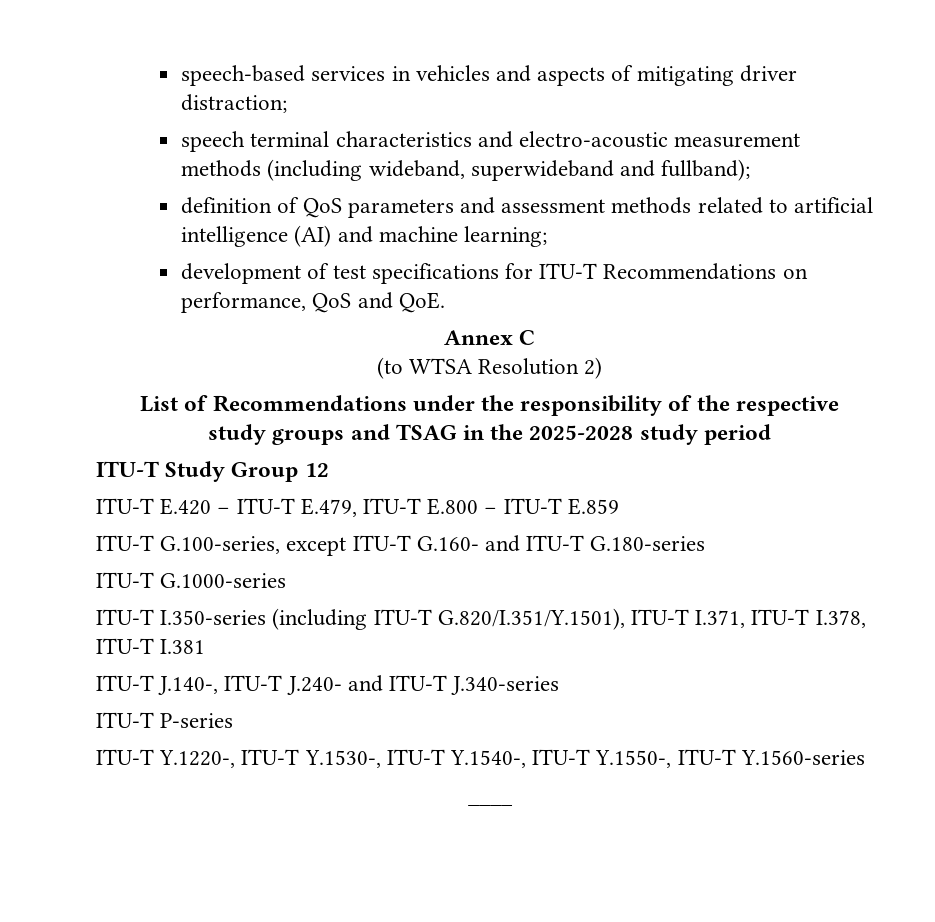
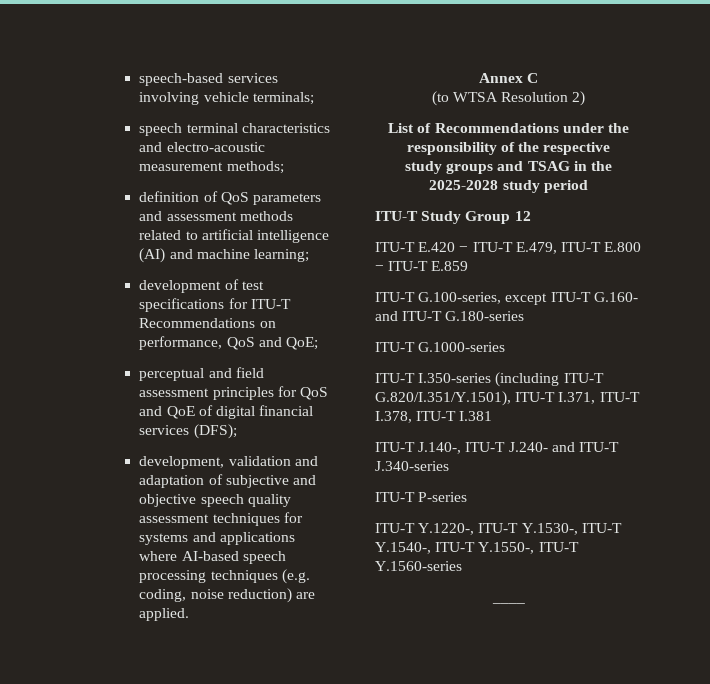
- speech-based services in vehicles and aspects of mitigating driver distraction;
+ speech-based services involving vehicle terminals;
- speech terminal characteristics and electro-acoustic measurement methods (including wideband, superwideband and fullband);
+ speech terminal characteristics and electro-acoustic measurement methods;
- development of test specifications for ITU-T Recommendations on performance, QoS and QoE.
+ development of test specifications for ITU-T Recommendations on performance, QoS and QoE;
+ perceptual and field assessment principles for QoS and QoE of digital financial services (DFS);
+ development, validation and adaptation of subjective and objective speech quality assessment techniques for systems and applications where AI-based speech processing techniques (e.g. coding, noise reduction) are applied.

